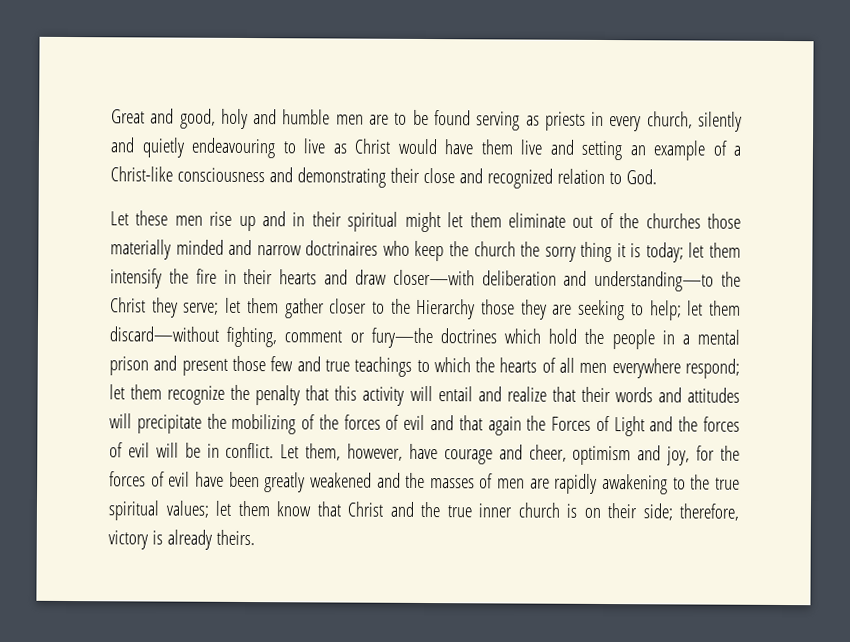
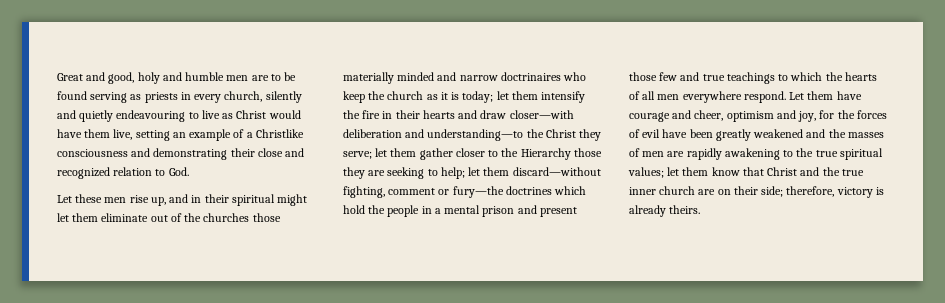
- Great and good, holy and humble men are to be found serving as priests in every church, silently and quietly endeavouring to live as Christ would have them live and setting an example of a Christ-like consciousness and demonstrating their close and recognized relation to God.
+ Great and good, holy and humble men are to be found serving as priests in every church, silently and quietly endeavouring to live as Christ would have them live, setting an example of a Christlike consciousness and demonstrating their close and recognized relation to God.
- Let these men rise up and in their spiritual might let them eliminate out of the churches those materially minded and narrow doctrinaires who keep the church the sorry thing it is today;
+ Let these men rise up, and in their spiritual might let them eliminate out of the churches those materially minded and narrow doctrinaires who keep the church as it is today;
- let them discard—without fighting, comment or fury—the doctrines which hold the people in a mental prison and present those few and true teachings to which the hearts of all men everywhere respond; let them recognize the penalty that this activity will entail and realize that their words and attitudes will precipitate the mobilizing of the forces of evil and that again the Forces of Light and the forces of evil will be in conflict. Let them, however, have courage and cheer, optimism and joy, for the forces of evil have been greatly weakened and the masses of men are rapidly awakening to the true spiritual values;
+ let them discard—without fighting, comment or fury—the doctrines which hold the people in a mental prison and present those few and true teachings to which the hearts of all men everywhere respond. Let them have courage and cheer, optimism and joy, for the forces of evil have been greatly weakened and the masses of men are rapidly awakening to the true spiritual values;
- let them know that Christ and the true inner church is on their side;
+ let them know that Christ and the true inner church are on their side;

